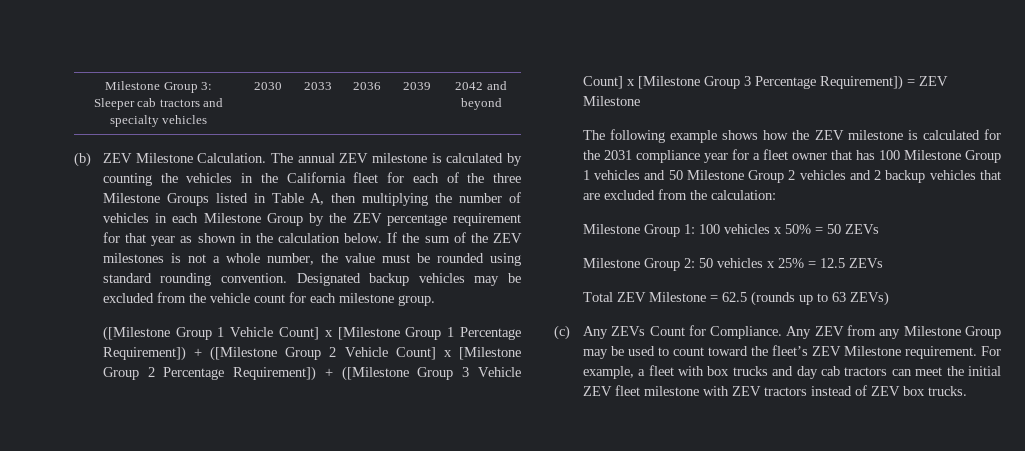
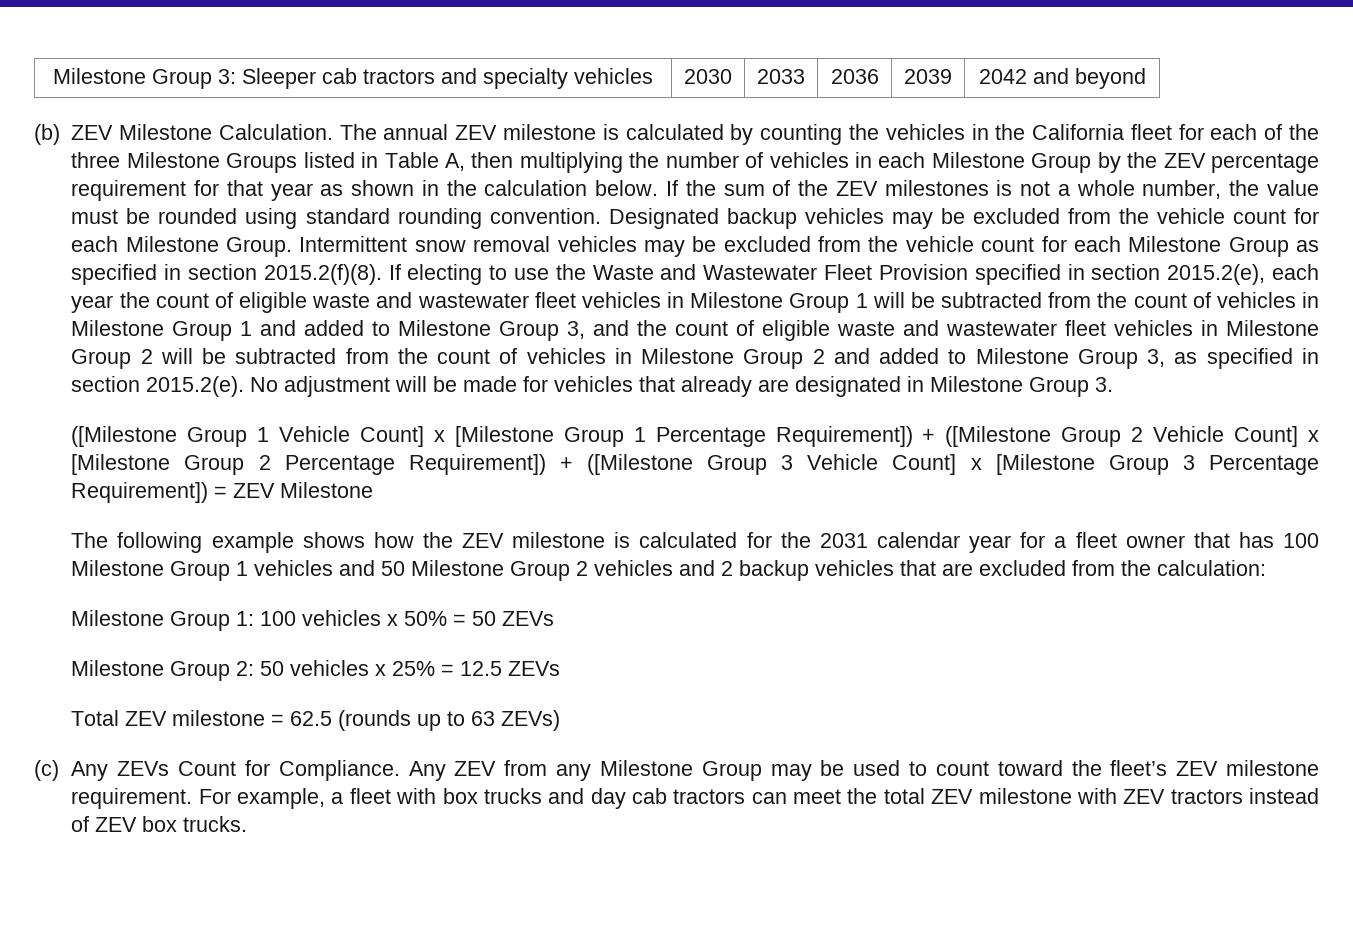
- Designated backup vehicles may be excluded from the vehicle count for each milestone group.
+ Designated backup vehicles may be excluded from the vehicle count for each Milestone Group. Intermittent snow removal vehicles may be excluded from the vehicle count for each Milestone Group as specified in section 2015.2(f)(8). If electing to use the Waste and Wastewater Fleet Provision specified in section 2015.2(e), each year the count of eligible waste and wastewater fleet vehicles in Milestone Group 1 will be subtracted from the count of vehicles in Milestone Group 1 and added to Milestone Group 3, and the count of eligible waste and wastewater fleet vehicles in Milestone Group 2 will be subtracted from the count of vehicles in Milestone Group 2 and added to Milestone Group 3, as specified in section 2015.2(e). No adjustment will be made for vehicles that already are designated in Milestone Group 3.
- The following example shows how the ZEV milestone is calculated for the 2031 compliance year for a fleet owner that has 100 Milestone Group 1 vehicles and 50 Milestone Group 2 vehicles and 2 backup vehicles that are excluded from the calculation:
+ The following example shows how the ZEV milestone is calculated for the 2031 calendar year for a fleet owner that has 100 Milestone Group 1 vehicles and 50 Milestone Group 2 vehicles and 2 backup vehicles that are excluded from the calculation:
- Total ZEV Milestone = 62.5 (rounds up to 63 ZEVs)
+ Total ZEV milestone = 62.5 (rounds up to 63 ZEVs)
- Any ZEV from any Milestone Group may be used to count toward the fleet’s ZEV Milestone requirement.
+ Any ZEV from any Milestone Group may be used to count toward the fleet’s ZEV milestone requirement.
- For example, a fleet with box trucks and day cab tractors can meet the initial ZEV fleet milestone with ZEV tractors instead of ZEV box trucks.
+ For example, a fleet with box trucks and day cab tractors can meet the total ZEV milestone with ZEV tractors instead of ZEV box trucks.

